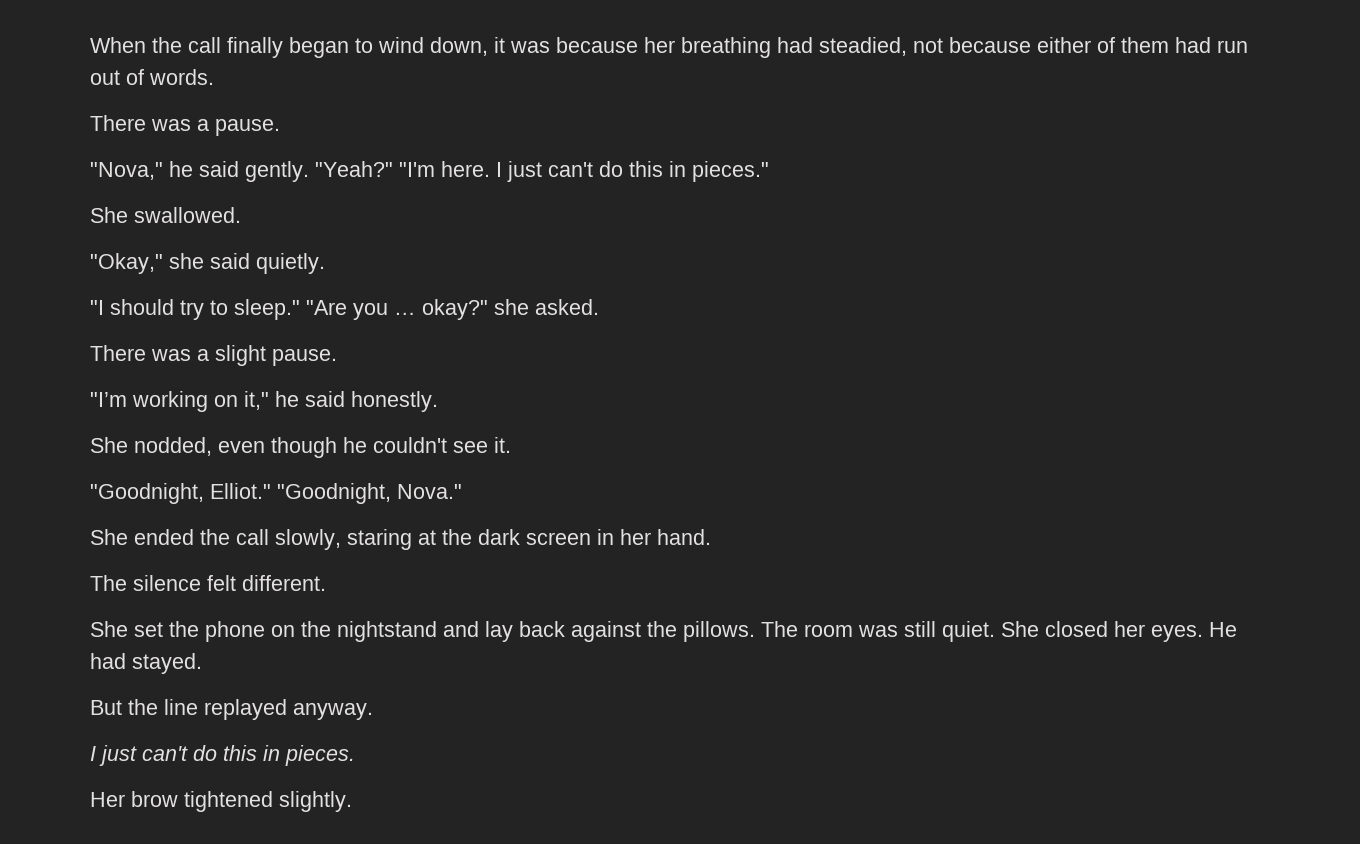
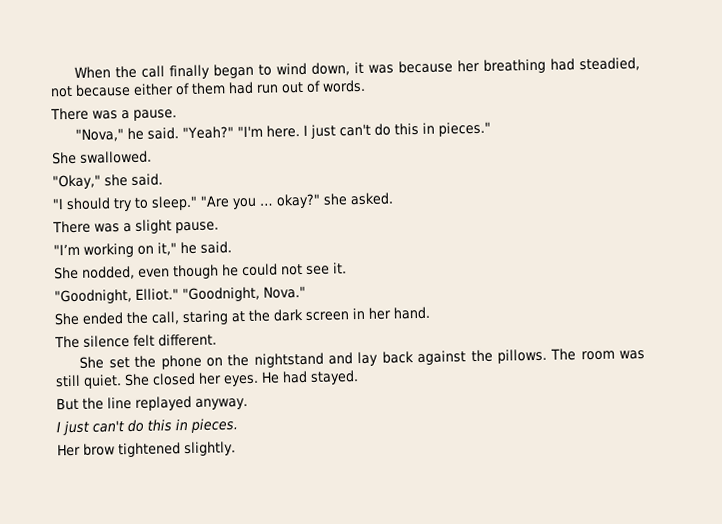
- "Nova," he said gently.
+ "Nova," he said.
- "Okay," she said quietly.
+ "Okay," she said.
- "I’m working on it," he said honestly.
+ "I’m working on it," he said.
- She nodded, even though he couldn't see it.
+ She nodded, even though he could not see it.
- She ended the call slowly, staring at the dark screen in her hand.
+ She ended the call, staring at the dark screen in her hand.

